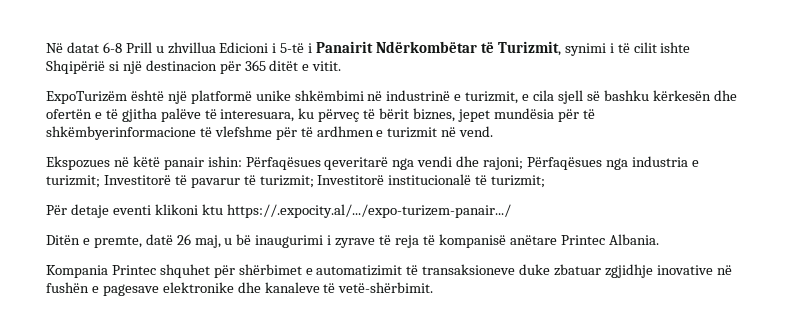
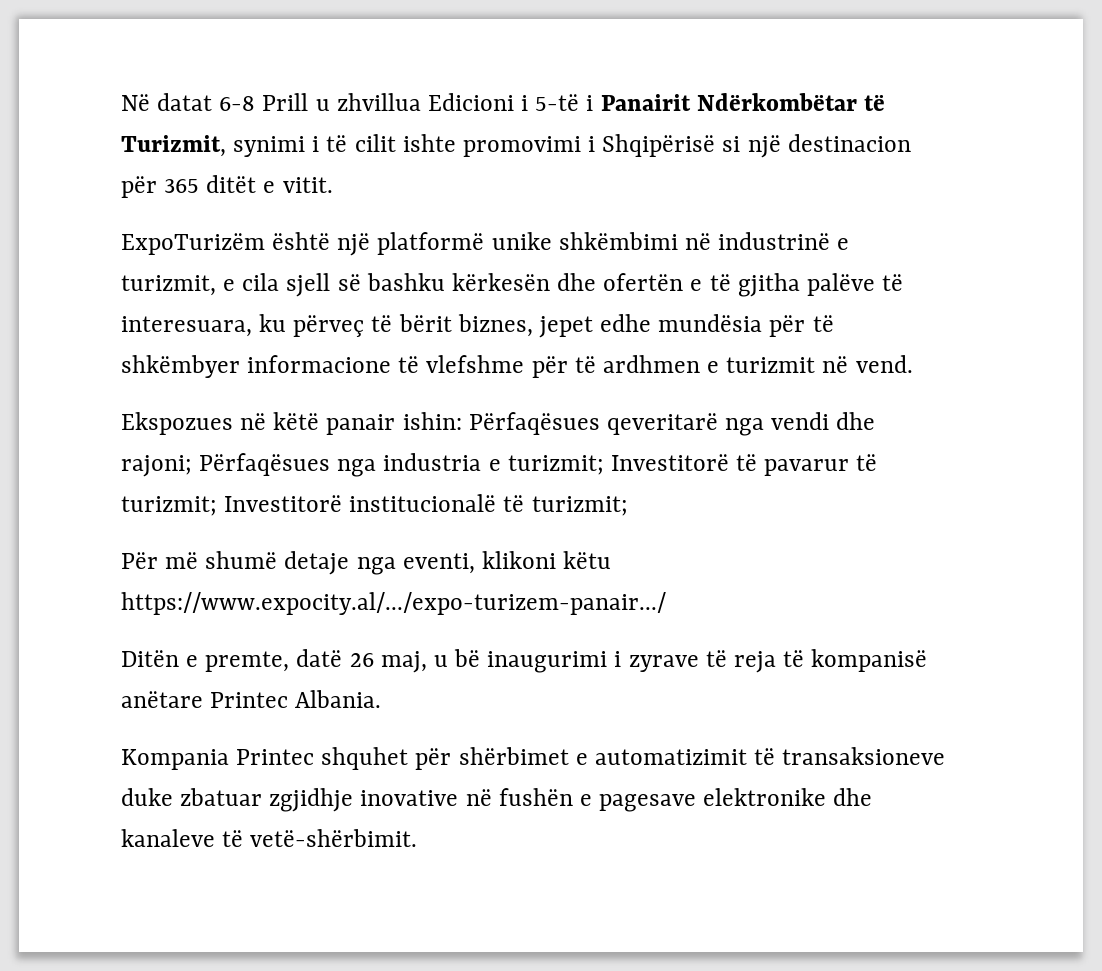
- Në datat 6-8 Prill u zhvillua Edicioni i 5-të i Panairit Ndërkombëtar të Turizmit, synimi i të cilit ishte Shqipërië si një destinacion për 365 ditët e vitit.
+ Në datat 6-8 Prill u zhvillua Edicioni i 5-të i Panairit Ndërkombëtar të Turizmit, synimi i të cilit ishte promovimi i Shqipërisë si një destinacion për 365 ditët e vitit.
- ExpoTurizëm është një platformë unike shkëmbimi në industrinë e turizmit, e cila sjell së bashku kërkesën dhe ofertën e të gjitha palëve të interesuara, ku përveç të bërit biznes, jepet mundësia për të shkëmbyerinformacione të vlefshme për të ardhmen e turizmit në vend.
+ ExpoTurizëm është një platformë unike shkëmbimi në industrinë e turizmit, e cila sjell së bashku kërkesën dhe ofertën e të gjitha palëve të interesuara, ku përveç të bërit biznes, jepet edhe mundësia për të shkëmbyer informacione të vlefshme për të ardhmen e turizmit në vend.
- Për detaje eventi klikoni ktu https://.expocity.al/.../expo-turizem-panair.../
+ Për më shumë detaje nga eventi, klikoni këtu https://www.expocity.al/.../expo-turizem-panair.../

